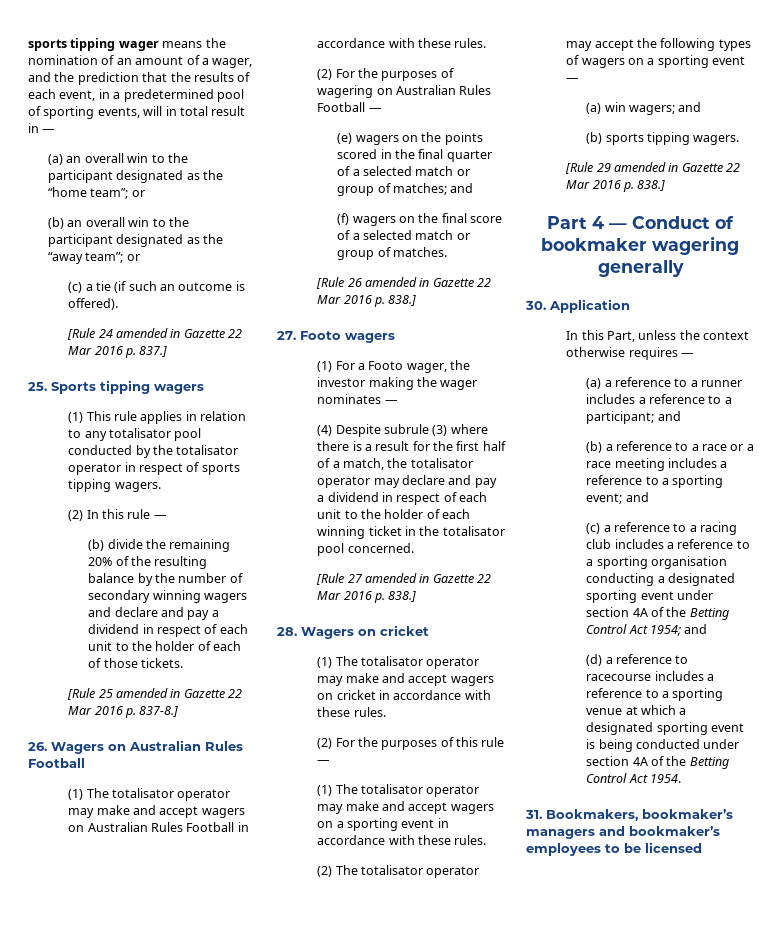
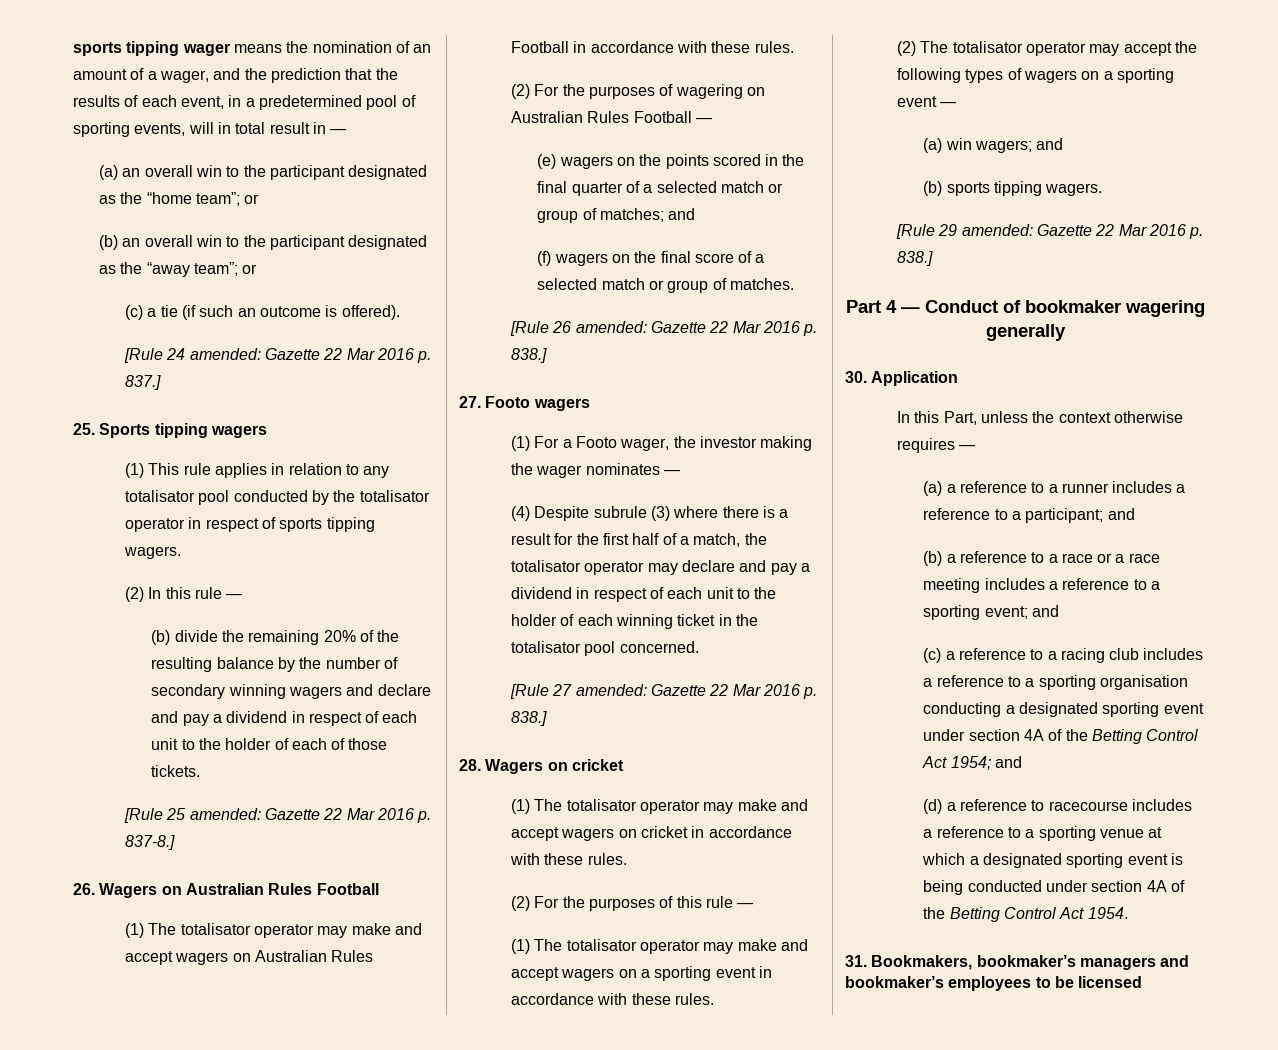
- [Rule 24 amended in Gazette 22 Mar 2016 p. 837.]
+ [Rule 24 amended: Gazette 22 Mar 2016 p. 837.]
- [Rule 25 amended in Gazette 22 Mar 2016 p. 837-8.]
+ [Rule 25 amended: Gazette 22 Mar 2016 p. 837-8.]
- [Rule 26 amended in Gazette 22 Mar 2016 p. 838.]
+ [Rule 26 amended: Gazette 22 Mar 2016 p. 838.]
- [Rule 27 amended in Gazette 22 Mar 2016 p. 838.]
+ [Rule 27 amended: Gazette 22 Mar 2016 p. 838.]
- [Rule 29 amended in Gazette 22 Mar 2016 p. 838.]
+ [Rule 29 amended: Gazette 22 Mar 2016 p. 838.]

